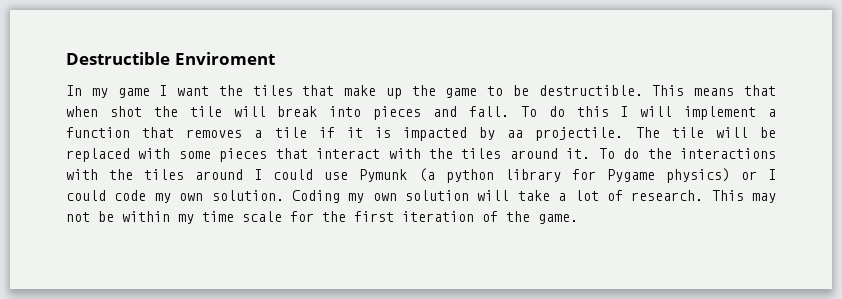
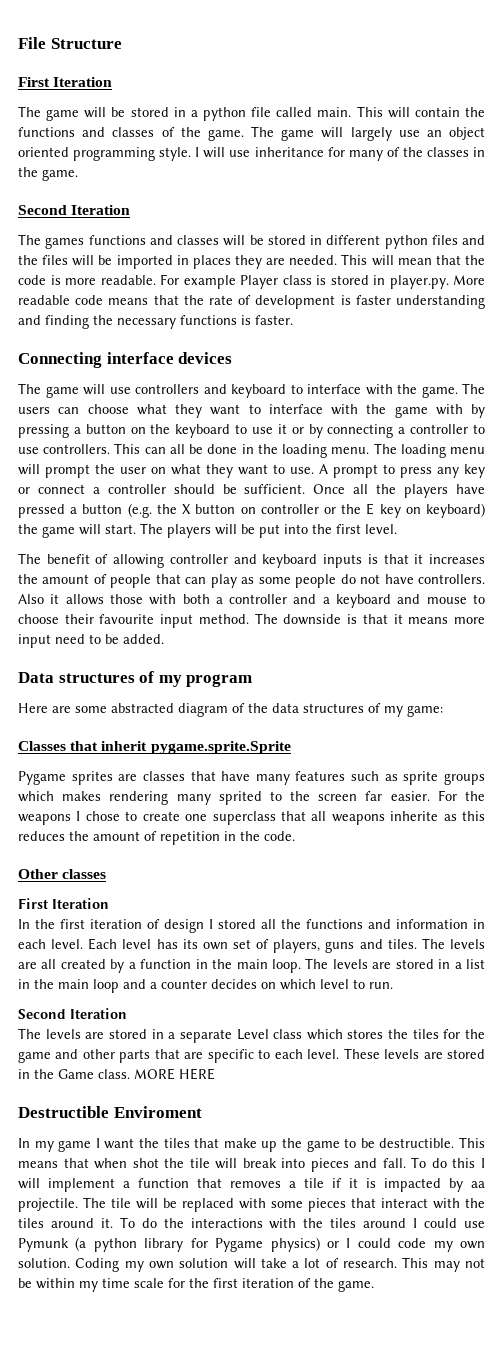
+ File Structure
+ First Iteration
+ The game will be stored in a python file called main. This will contain the functions and classes of the game. The game will largely use an object oriented programming style. I will use inheritance for many of the classes in the game.
+ Second Iteration
+ The games functions and classes will be stored in different python files and the files will be imported in places they are needed. This will mean that the code is more readable. For example Player class is stored in player.py. More readable code means that the rate of development is faster understanding and finding the necessary functions is faster.
+ Connecting interface devices
+ The game will use controllers and keyboard to interface with the game. The users can choose what they want to interface with the game with by pressing a button on the keyboard to use it or by connecting a controller to use controllers. This can all be done in the loading menu. The loading menu will prompt the user on what they want to use. A prompt to press any key or connect a controller should be sufficient. Once all the players have pressed a button (e.g. the X button on controller or the E key on keyboard) the game will start. The players will be put into the first level.
+ The benefit of allowing controller and keyboard inputs is that it increases the amount of people that can play as some people do not have controllers. Also it allows those with both a controller and a keyboard and mouse to choose their favourite input method. The downside is that it means more input need to be added.
+ Data structures of my program
+ Here are some abstracted diagram of the data structures of my game:
+ Classes that inherit pygame.sprite.Sprite
+ Pygame sprites are classes that have many features such as sprite groups which makes rendering many sprited to the screen far easier. For the weapons I chose to create one superclass that all weapons inherite as this reduces the amount of repetition in the code.
+ Other classes
+ First Iteration
+ In the first iteration of design I stored all the functions and information in each level. Each level has its own set of players, guns and tiles. The levels are all created by a function in the main loop. The levels are stored in a list in the main loop and a counter decides on which level to run.
+ Second Iteration
+ The levels are stored in a separate Level class which stores the tiles for the game and other parts that are specific to each level. These levels are stored in the Game class. MORE HERE

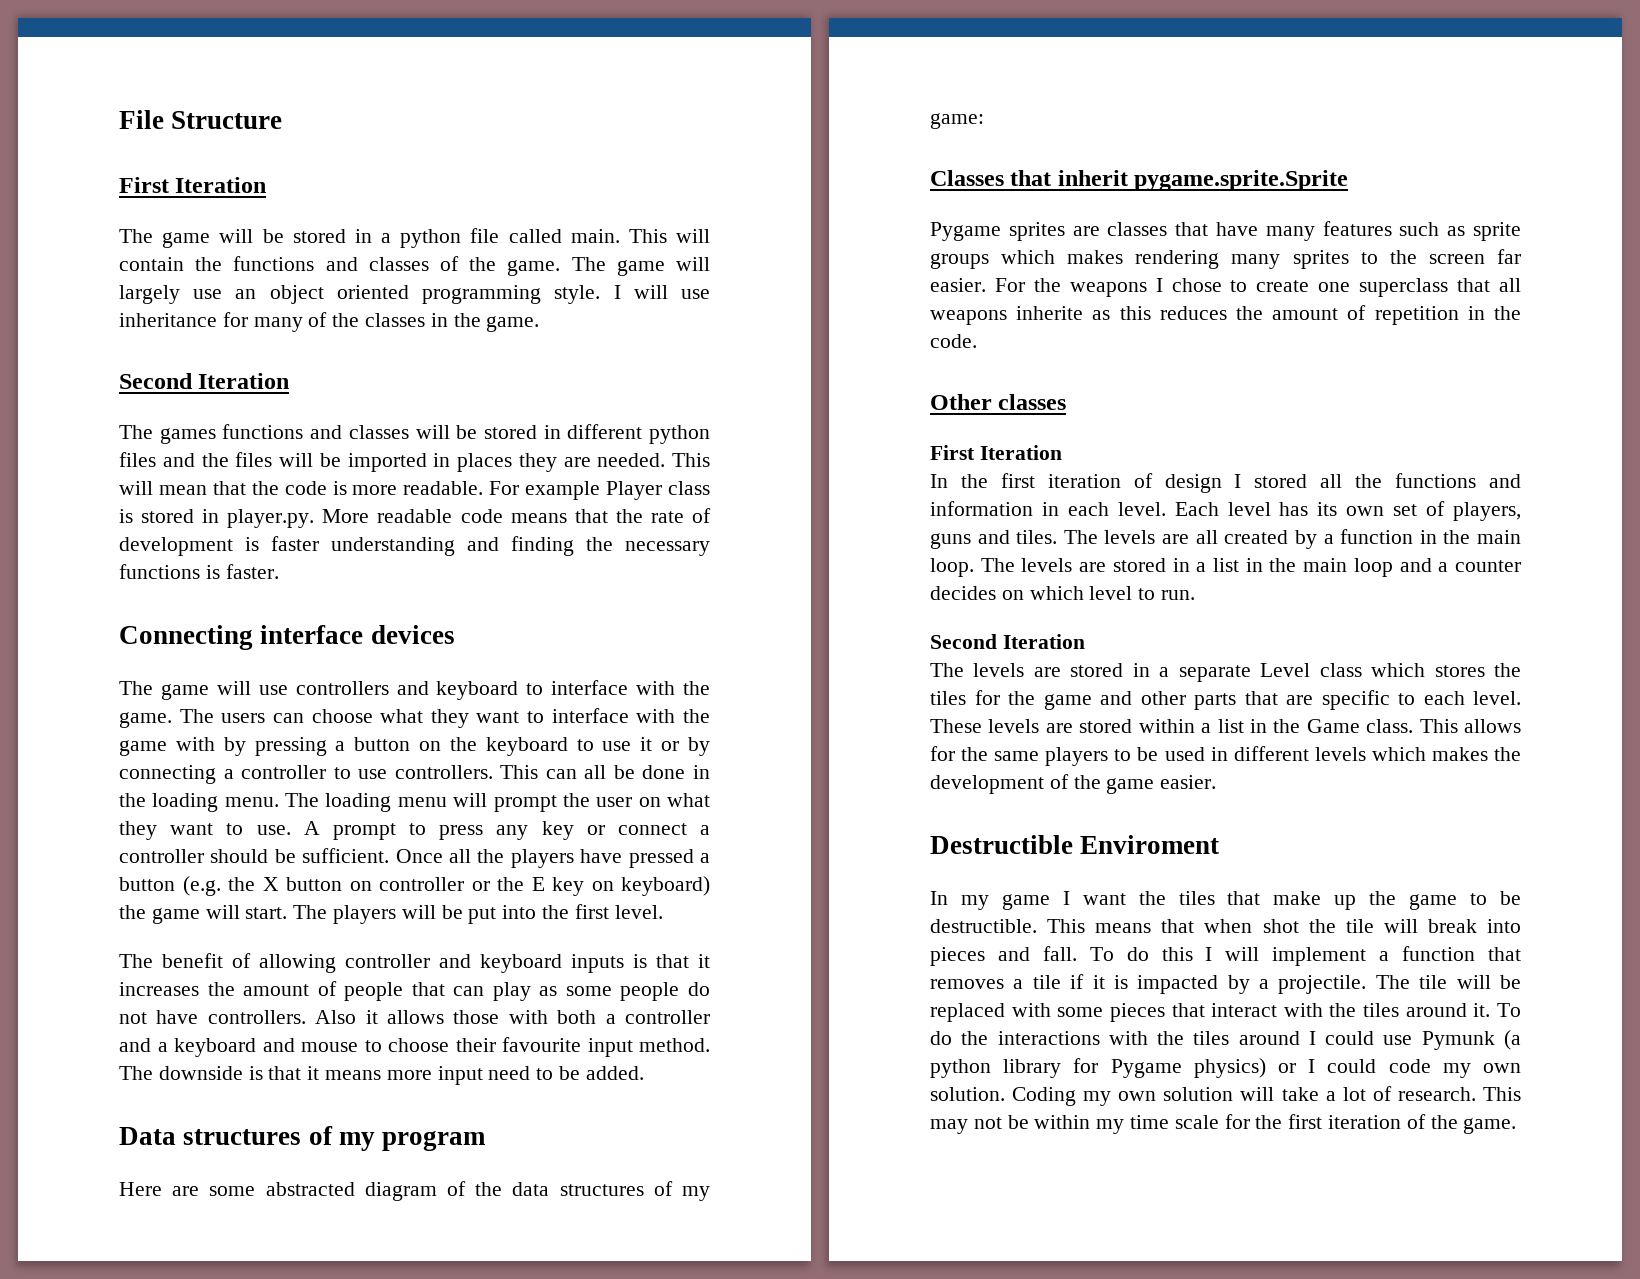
- Pygame sprites are classes that have many features such as sprite groups which makes rendering many sprited to the screen far easier.
+ Pygame sprites are classes that have many features such as sprite groups which makes rendering many sprites to the screen far easier.
- These levels are stored in the Game class.
+ These levels are stored within a list in the Game class.
- MORE HERE
+ This allows for the same players to be used in different levels which makes the development of the game easier.
- To do this I will implement a function that removes a tile if it is impacted by aa projectile.
+ To do this I will implement a function that removes a tile if it is impacted by a projectile.

